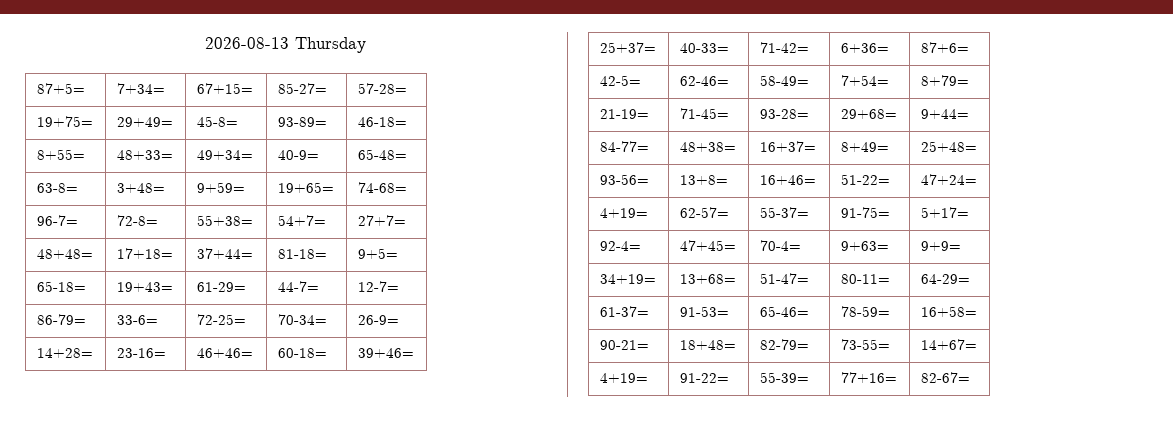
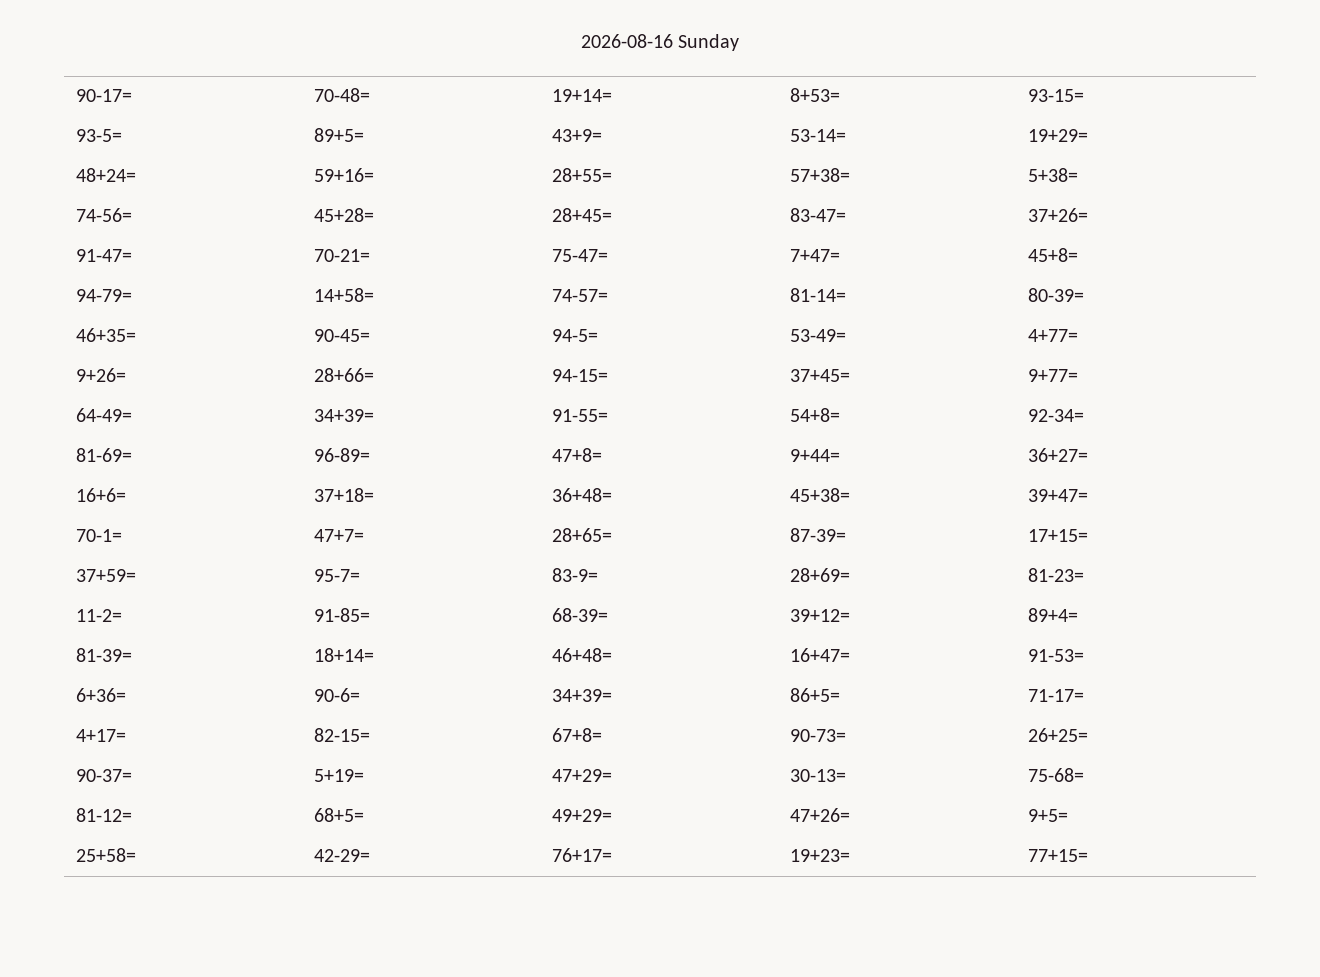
- 2026-08-13 Thursday
- 87+5= | 7+34= | 67+15= | 85-27= | 57-28=
- 19+75= | 29+49= | 45-8= | 93-89= | 46-18=
- 8+55= | 48+33= | 49+34= | 40-9= | 65-48=
- 63-8= | 3+48= | 9+59= | 19+65= | 74-68=
- 96-7= | 72-8= | 55+38= | 54+7= | 27+7=
- 48+48= | 17+18= | 37+44= | 81-18= | 9+5=
- 65-18= | 19+43= | 61-29= | 44-7= | 12-7=
- 86-79= | 33-6= | 72-25= | 70-34= | 26-9=
- 14+28= | 23-16= | 46+46= | 60-18= | 39+46=
- 25+37= | 40-33= | 71-42= | 6+36= | 87+6=
- 42-5= | 62-46= | 58-49= | 7+54= | 8+79=
- 21-19= | 71-45= | 93-28= | 29+68= | 9+44=
- 84-77= | 48+38= | 16+37= | 8+49= | 25+48=
- 93-56= | 13+8= | 16+46= | 51-22= | 47+24=
- 4+19= | 62-57= | 55-37= | 91-75= | 5+17=
- 92-4= | 47+45= | 70-4= | 9+63= | 9+9=
- 34+19= | 13+68= | 51-47= | 80-11= | 64-29=
- 61-37= | 91-53= | 65-46= | 78-59= | 16+58=
- 90-21= | 18+48= | 82-79= | 73-55= | 14+67=
- 4+19= | 91-22= | 55-39= | 77+16= | 82-67=
+ 2026-08-16 Sunday
+ 90-17= | 70-48= | 19+14= | 8+53= | 93-15=
+ 93-5= | 89+5= | 43+9= | 53-14= | 19+29=
+ 48+24= | 59+16= | 28+55= | 57+38= | 5+38=
+ 74-56= | 45+28= | 28+45= | 83-47= | 37+26=
+ 91-47= | 70-21= | 75-47= | 7+47= | 45+8=
+ 94-79= | 14+58= | 74-57= | 81-14= | 80-39=
+ 46+35= | 90-45= | 94-5= | 53-49= | 4+77=
+ 9+26= | 28+66= | 94-15= | 37+45= | 9+77=
+ 64-49= | 34+39= | 91-55= | 54+8= | 92-34=
+ 81-69= | 96-89= | 47+8= | 9+44= | 36+27=
+ 16+6= | 37+18= | 36+48= | 45+38= | 39+47=
+ 70-1= | 47+7= | 28+65= | 87-39= | 17+15=
+ 37+59= | 95-7= | 83-9= | 28+69= | 81-23=
+ 11-2= | 91-85= | 68-39= | 39+12= | 89+4=
+ 81-39= | 18+14= | 46+48= | 16+47= | 91-53=
+ 6+36= | 90-6= | 34+39= | 86+5= | 71-17=
+ 4+17= | 82-15= | 67+8= | 90-73= | 26+25=
+ 90-37= | 5+19= | 47+29= | 30-13= | 75-68=
+ 81-12= | 68+5= | 49+29= | 47+26= | 9+5=
+ 25+58= | 42-29= | 76+17= | 19+23= | 77+15=

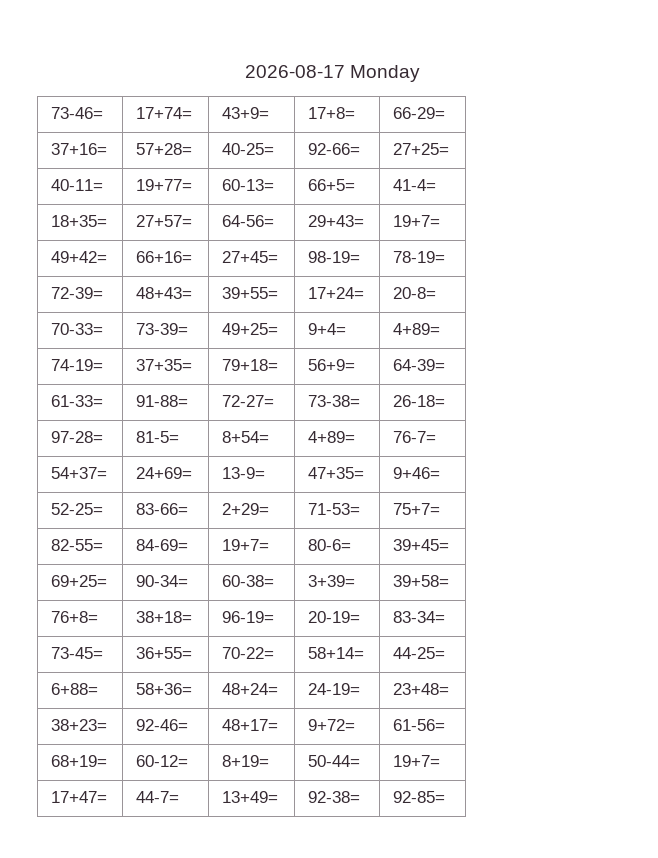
- 2026-08-16 Sunday
- 90-17= | 70-48= | 19+14= | 8+53= | 93-15=
- 93-5= | 89+5= | 43+9= | 53-14= | 19+29=
- 48+24= | 59+16= | 28+55= | 57+38= | 5+38=
- 74-56= | 45+28= | 28+45= | 83-47= | 37+26=
- 91-47= | 70-21= | 75-47= | 7+47= | 45+8=
- 94-79= | 14+58= | 74-57= | 81-14= | 80-39=
- 46+35= | 90-45= | 94-5= | 53-49= | 4+77=
- 9+26= | 28+66= | 94-15= | 37+45= | 9+77=
- 64-49= | 34+39= | 91-55= | 54+8= | 92-34=
- 81-69= | 96-89= | 47+8= | 9+44= | 36+27=
- 16+6= | 37+18= | 36+48= | 45+38= | 39+47=
- 70-1= | 47+7= | 28+65= | 87-39= | 17+15=
- 37+59= | 95-7= | 83-9= | 28+69= | 81-23=
- 11-2= | 91-85= | 68-39= | 39+12= | 89+4=
- 81-39= | 18+14= | 46+48= | 16+47= | 91-53=
- 6+36= | 90-6= | 34+39= | 86+5= | 71-17=
- 4+17= | 82-15= | 67+8= | 90-73= | 26+25=
- 90-37= | 5+19= | 47+29= | 30-13= | 75-68=
- 81-12= | 68+5= | 49+29= | 47+26= | 9+5=
- 25+58= | 42-29= | 76+17= | 19+23= | 77+15=
+ 2026-08-17 Monday
+ 73-46= | 17+74= | 43+9= | 17+8= | 66-29=
+ 37+16= | 57+28= | 40-25= | 92-66= | 27+25=
+ 40-11= | 19+77= | 60-13= | 66+5= | 41-4=
+ 18+35= | 27+57= | 64-56= | 29+43= | 19+7=
+ 49+42= | 66+16= | 27+45= | 98-19= | 78-19=
+ 72-39= | 48+43= | 39+55= | 17+24= | 20-8=
+ 70-33= | 73-39= | 49+25= | 9+4= | 4+89=
+ 74-19= | 37+35= | 79+18= | 56+9= | 64-39=
+ 61-33= | 91-88= | 72-27= | 73-38= | 26-18=
+ 97-28= | 81-5= | 8+54= | 4+89= | 76-7=
+ 54+37= | 24+69= | 13-9= | 47+35= | 9+46=
+ 52-25= | 83-66= | 2+29= | 71-53= | 75+7=
+ 82-55= | 84-69= | 19+7= | 80-6= | 39+45=
+ 69+25= | 90-34= | 60-38= | 3+39= | 39+58=
+ 76+8= | 38+18= | 96-19= | 20-19= | 83-34=
+ 73-45= | 36+55= | 70-22= | 58+14= | 44-25=
+ 6+88= | 58+36= | 48+24= | 24-19= | 23+48=
+ 38+23= | 92-46= | 48+17= | 9+72= | 61-56=
+ 68+19= | 60-12= | 8+19= | 50-44= | 19+7=
+ 17+47= | 44-7= | 13+49= | 92-38= | 92-85=

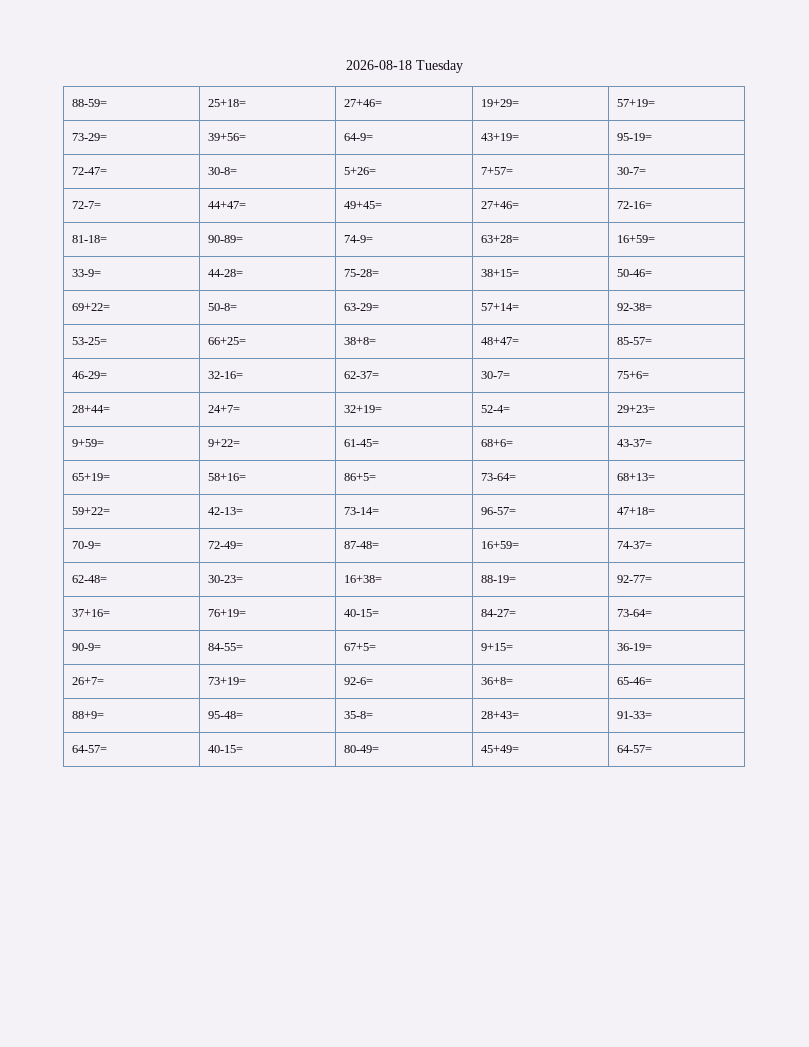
- 2026-08-17 Monday
- 73-46= | 17+74= | 43+9= | 17+8= | 66-29=
- 37+16= | 57+28= | 40-25= | 92-66= | 27+25=
- 40-11= | 19+77= | 60-13= | 66+5= | 41-4=
- 18+35= | 27+57= | 64-56= | 29+43= | 19+7=
- 49+42= | 66+16= | 27+45= | 98-19= | 78-19=
- 72-39= | 48+43= | 39+55= | 17+24= | 20-8=
- 70-33= | 73-39= | 49+25= | 9+4= | 4+89=
- 74-19= | 37+35= | 79+18= | 56+9= | 64-39=
- 61-33= | 91-88= | 72-27= | 73-38= | 26-18=
- 97-28= | 81-5= | 8+54= | 4+89= | 76-7=
- 54+37= | 24+69= | 13-9= | 47+35= | 9+46=
- 52-25= | 83-66= | 2+29= | 71-53= | 75+7=
- 82-55= | 84-69= | 19+7= | 80-6= | 39+45=
- 69+25= | 90-34= | 60-38= | 3+39= | 39+58=
- 76+8= | 38+18= | 96-19= | 20-19= | 83-34=
- 73-45= | 36+55= | 70-22= | 58+14= | 44-25=
- 6+88= | 58+36= | 48+24= | 24-19= | 23+48=
- 38+23= | 92-46= | 48+17= | 9+72= | 61-56=
- 68+19= | 60-12= | 8+19= | 50-44= | 19+7=
- 17+47= | 44-7= | 13+49= | 92-38= | 92-85=
+ 2026-08-18 Tuesday
+ 88-59= | 25+18= | 27+46= | 19+29= | 57+19=
+ 73-29= | 39+56= | 64-9= | 43+19= | 95-19=
+ 72-47= | 30-8= | 5+26= | 7+57= | 30-7=
+ 72-7= | 44+47= | 49+45= | 27+46= | 72-16=
+ 81-18= | 90-89= | 74-9= | 63+28= | 16+59=
+ 33-9= | 44-28= | 75-28= | 38+15= | 50-46=
+ 69+22= | 50-8= | 63-29= | 57+14= | 92-38=
+ 53-25= | 66+25= | 38+8= | 48+47= | 85-57=
+ 46-29= | 32-16= | 62-37= | 30-7= | 75+6=
+ 28+44= | 24+7= | 32+19= | 52-4= | 29+23=
+ 9+59= | 9+22= | 61-45= | 68+6= | 43-37=
+ 65+19= | 58+16= | 86+5= | 73-64= | 68+13=
+ 59+22= | 42-13= | 73-14= | 96-57= | 47+18=
+ 70-9= | 72-49= | 87-48= | 16+59= | 74-37=
+ 62-48= | 30-23= | 16+38= | 88-19= | 92-77=
+ 37+16= | 76+19= | 40-15= | 84-27= | 73-64=
+ 90-9= | 84-55= | 67+5= | 9+15= | 36-19=
+ 26+7= | 73+19= | 92-6= | 36+8= | 65-46=
+ 88+9= | 95-48= | 35-8= | 28+43= | 91-33=
+ 64-57= | 40-15= | 80-49= | 45+49= | 64-57=

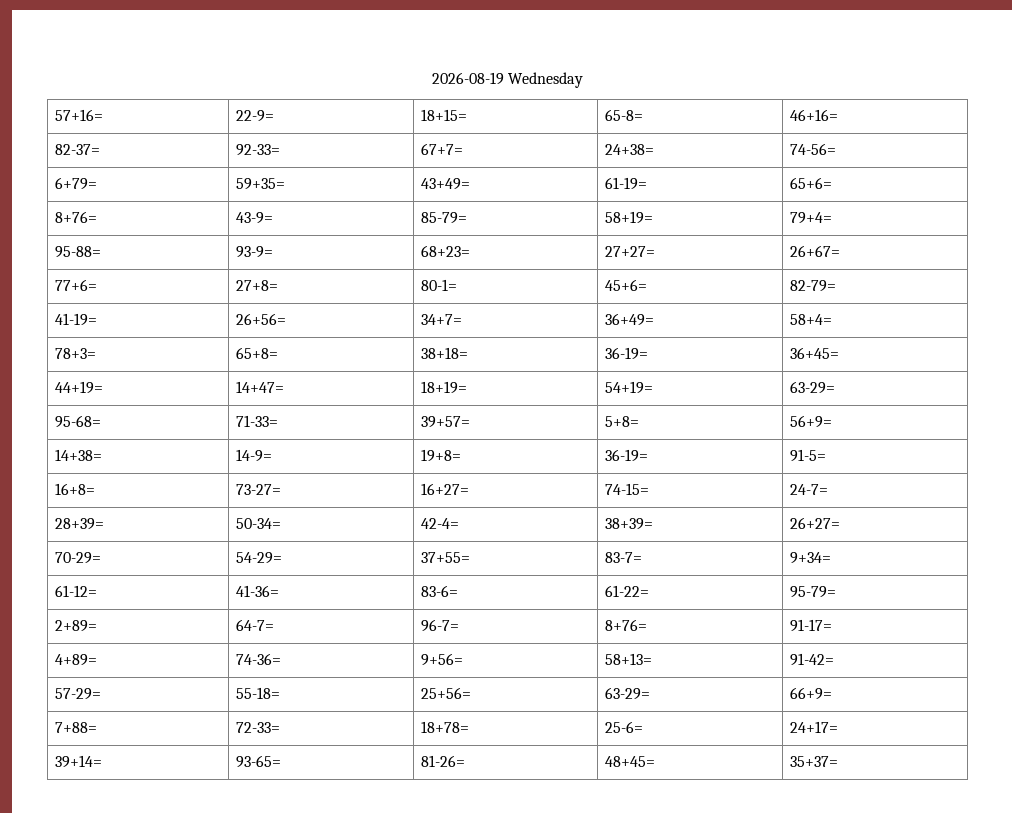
- 2026-08-18 Tuesday
- 88-59= | 25+18= | 27+46= | 19+29= | 57+19=
- 73-29= | 39+56= | 64-9= | 43+19= | 95-19=
- 72-47= | 30-8= | 5+26= | 7+57= | 30-7=
- 72-7= | 44+47= | 49+45= | 27+46= | 72-16=
- 81-18= | 90-89= | 74-9= | 63+28= | 16+59=
- 33-9= | 44-28= | 75-28= | 38+15= | 50-46=
- 69+22= | 50-8= | 63-29= | 57+14= | 92-38=
- 53-25= | 66+25= | 38+8= | 48+47= | 85-57=
- 46-29= | 32-16= | 62-37= | 30-7= | 75+6=
- 28+44= | 24+7= | 32+19= | 52-4= | 29+23=
- 9+59= | 9+22= | 61-45= | 68+6= | 43-37=
- 65+19= | 58+16= | 86+5= | 73-64= | 68+13=
- 59+22= | 42-13= | 73-14= | 96-57= | 47+18=
- 70-9= | 72-49= | 87-48= | 16+59= | 74-37=
- 62-48= | 30-23= | 16+38= | 88-19= | 92-77=
- 37+16= | 76+19= | 40-15= | 84-27= | 73-64=
- 90-9= | 84-55= | 67+5= | 9+15= | 36-19=
- 26+7= | 73+19= | 92-6= | 36+8= | 65-46=
- 88+9= | 95-48= | 35-8= | 28+43= | 91-33=
- 64-57= | 40-15= | 80-49= | 45+49= | 64-57=
+ 2026-08-19 Wednesday
+ 57+16= | 22-9= | 18+15= | 65-8= | 46+16=
+ 82-37= | 92-33= | 67+7= | 24+38= | 74-56=
+ 6+79= | 59+35= | 43+49= | 61-19= | 65+6=
+ 8+76= | 43-9= | 85-79= | 58+19= | 79+4=
+ 95-88= | 93-9= | 68+23= | 27+27= | 26+67=
+ 77+6= | 27+8= | 80-1= | 45+6= | 82-79=
+ 41-19= | 26+56= | 34+7= | 36+49= | 58+4=
+ 78+3= | 65+8= | 38+18= | 36-19= | 36+45=
+ 44+19= | 14+47= | 18+19= | 54+19= | 63-29=
+ 95-68= | 71-33= | 39+57= | 5+8= | 56+9=
+ 14+38= | 14-9= | 19+8= | 36-19= | 91-5=
+ 16+8= | 73-27= | 16+27= | 74-15= | 24-7=
+ 28+39= | 50-34= | 42-4= | 38+39= | 26+27=
+ 70-29= | 54-29= | 37+55= | 83-7= | 9+34=
+ 61-12= | 41-36= | 83-6= | 61-22= | 95-79=
+ 2+89= | 64-7= | 96-7= | 8+76= | 91-17=
+ 4+89= | 74-36= | 9+56= | 58+13= | 91-42=
+ 57-29= | 55-18= | 25+56= | 63-29= | 66+9=
+ 7+88= | 72-33= | 18+78= | 25-6= | 24+17=
+ 39+14= | 93-65= | 81-26= | 48+45= | 35+37=

